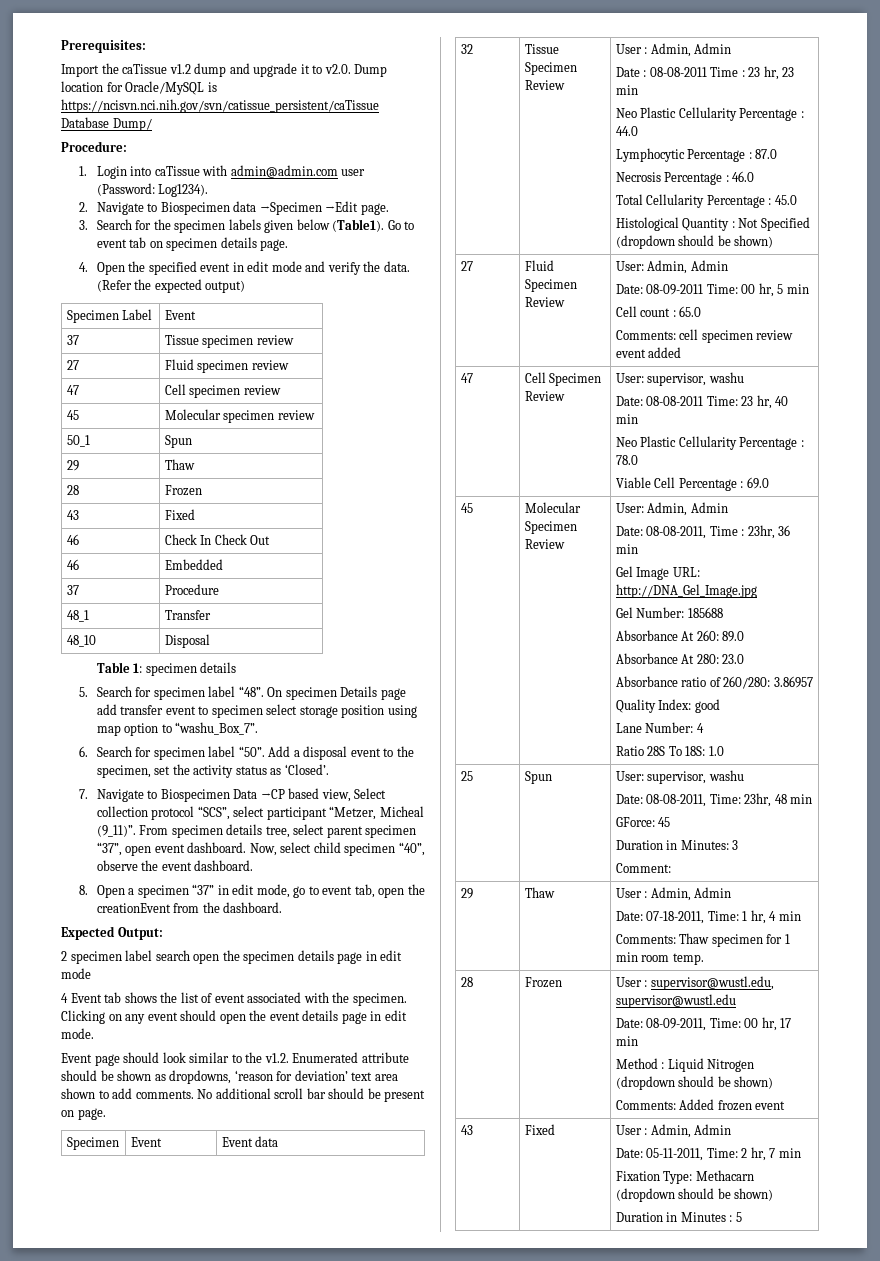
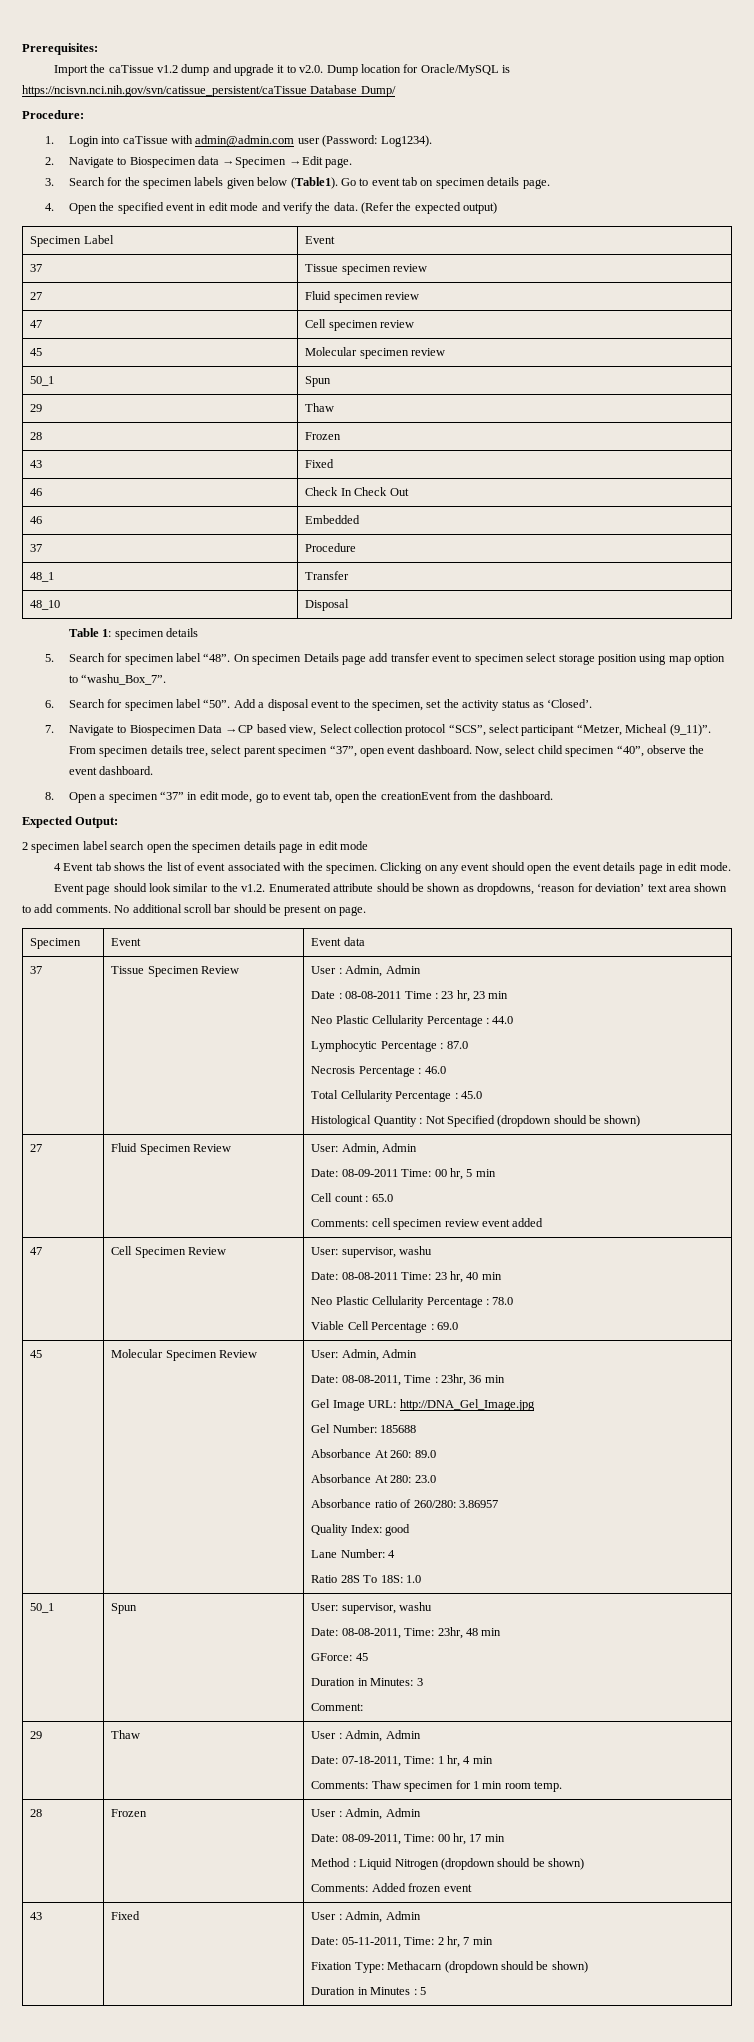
  Specimen | Event | Event data
- 32
+ 37
- 25 | Spun | User: supervisor, washu
+ 50_1 | Spun | User: supervisor, washu
- 28 | Frozen | User : supervisor@wustl.edu, supervisor@wustl.edu
+ 28 | Frozen | User : Admin, Admin

